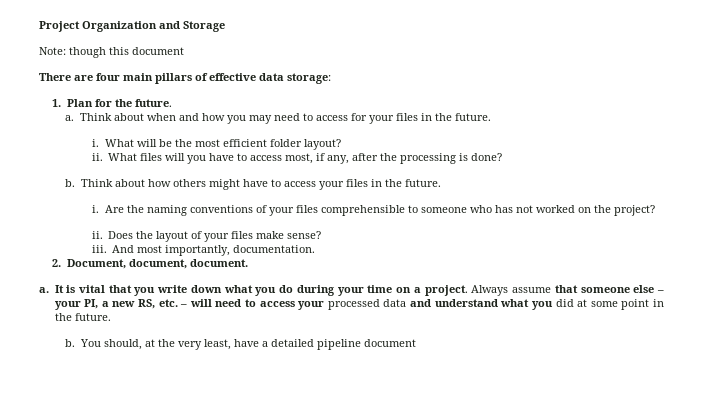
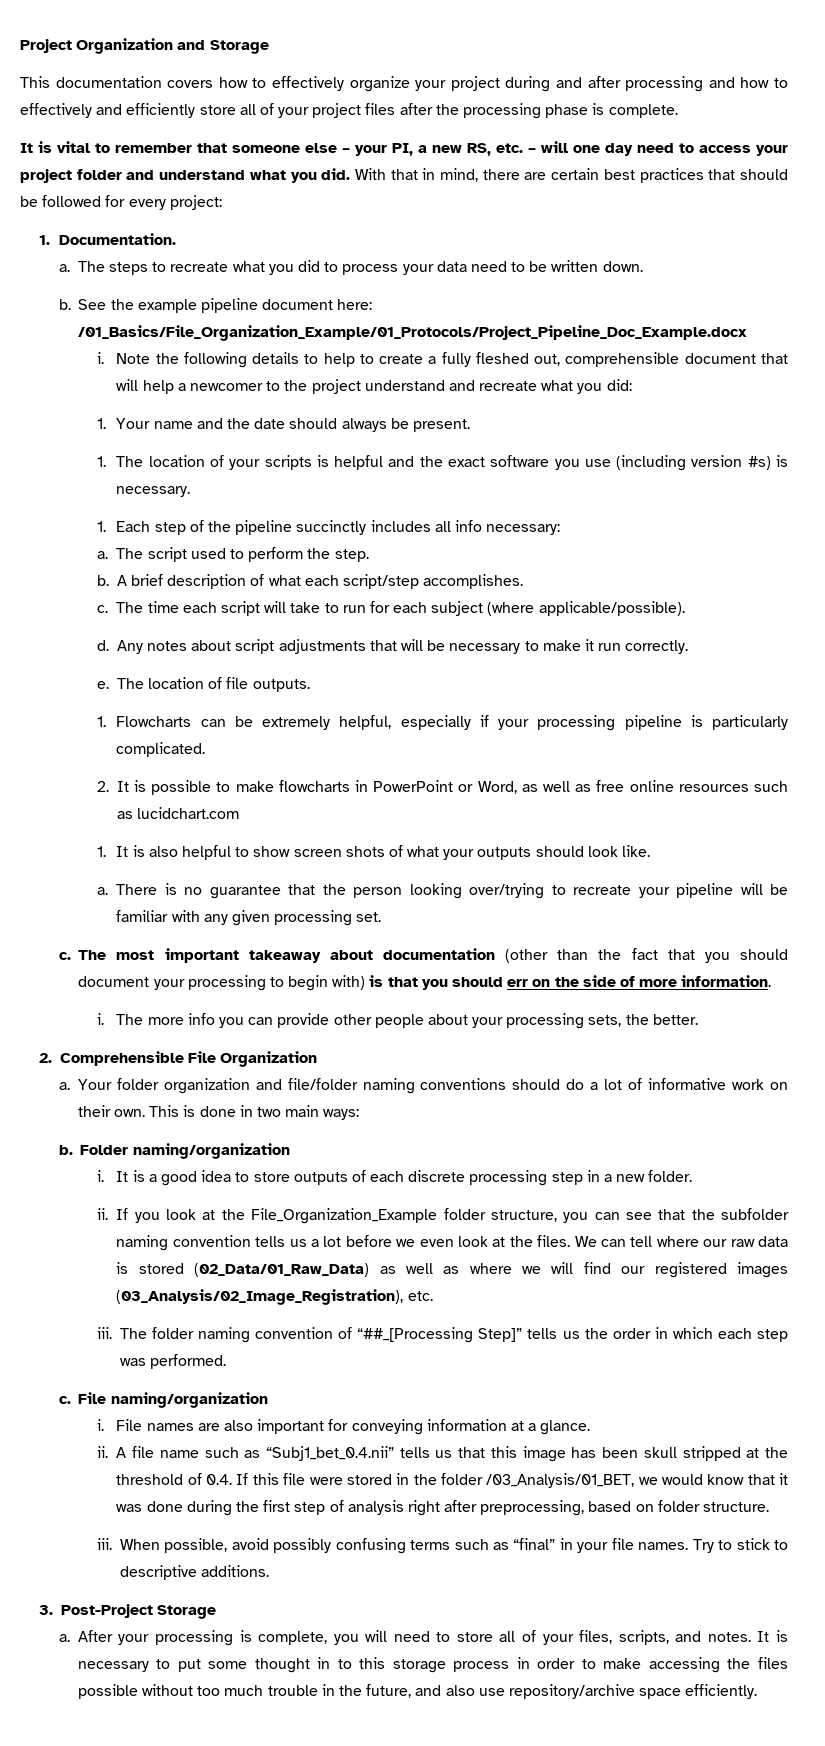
- Note: though this document
- There are four main pillars of effective data storage:
- 1. Plan for the future.
- a. Think about when and how you may need to access for your files in the future.
- i. What will be the most efficient folder layout?
- ii. What files will you have to access most, if any, after the processing is done?
- b. Think about how others might have to access your files in the future.
- i. Are the naming conventions of your files comprehensible to someone who has not worked on the project?
- ii. Does the layout of your files make sense?
- iii. And most importantly, documentation.
- 2. Document, document, document.
- a. It is vital that you write down what you do during your time on a project. Always assume that someone else – your PI, a new RS, etc. – will need to access your processed data and understand what you did at some point in the future.
- b. You should, at the very least, have a detailed pipeline document
+ This documentation covers how to effectively organize your project during and after processing and how to effectively and efficiently store all of your project files after the processing phase is complete.
+ It is vital to remember that someone else – your PI, a new RS, etc. – will one day need to access your project folder and understand what you did. With that in mind, there are certain best practices that should be followed for every project:
+ 1. Documentation.
+ a. The steps to recreate what you did to process your data need to be written down.
+ b. See the example pipeline document here: /01_Basics/File_Organization_Example/01_Protocols/Project_Pipeline_Doc_Example.docx
+ i. Note the following details to help to create a fully fleshed out, comprehensible document that will help a newcomer to the project understand and recreate what you did:
+ 1. Your name and the date should always be present.
+ 1. The location of your scripts is helpful and the exact software you use (including version #s) is necessary.
+ 1. Each step of the pipeline succinctly includes all info necessary:
+ a. The script used to perform the step.
+ b. A brief description of what each script/step accomplishes.
+ c. The time each script will take to run for each subject (where applicable/possible).
+ d. Any notes about script adjustments that will be necessary to make it run correctly.
+ e. The location of file outputs.
+ 1. Flowcharts can be extremely helpful, especially if your processing pipeline is particularly complicated.
+ 2. It is possible to make flowcharts in PowerPoint or Word, as well as free online resources such as lucidchart.com
+ 1. It is also helpful to show screen shots of what your outputs should look like.
+ a. There is no guarantee that the person looking over/trying to recreate your pipeline will be familiar with any given processing set.
+ c. The most important takeaway about documentation (other than the fact that you should document your processing to begin with) is that you should err on the side of more information.
+ i. The more info you can provide other people about your processing sets, the better.
+ 2. Comprehensible File Organization
+ a. Your folder organization and file/folder naming conventions should do a lot of informative work on their own. This is done in two main ways:
+ b. Folder naming/organization
+ i. It is a good idea to store outputs of each discrete processing step in a new folder.
+ ii. If you look at the File_Organization_Example folder structure, you can see that the subfolder naming convention tells us a lot before we even look at the files. We can tell where our raw data is stored (02_Data/01_Raw_Data) as well as where we will find our registered images (03_Analysis/02_Image_Registration), etc.
+ iii. The folder naming convention of “##_[Processing Step]” tells us the order in which each step was performed.
+ c. File naming/organization
+ i. File names are also important for conveying information at a glance.
+ ii. A file name such as “Subj1_bet_0.4.nii” tells us that this image has been skull stripped at the threshold of 0.4. If this file were stored in the folder /03_Analysis/01_BET, we would know that it was done during the first step of analysis right after preprocessing, based on folder structure.
+ iii. When possible, avoid possibly confusing terms such as “final” in your file names. Try to stick to descriptive additions.
+ 3. Post-Project Storage
+ a. After your processing is complete, you will need to store all of your files, scripts, and notes. It is necessary to put some thought in to this storage process in order to make accessing the files possible without too much trouble in the future, and also use repository/archive space efficiently.

